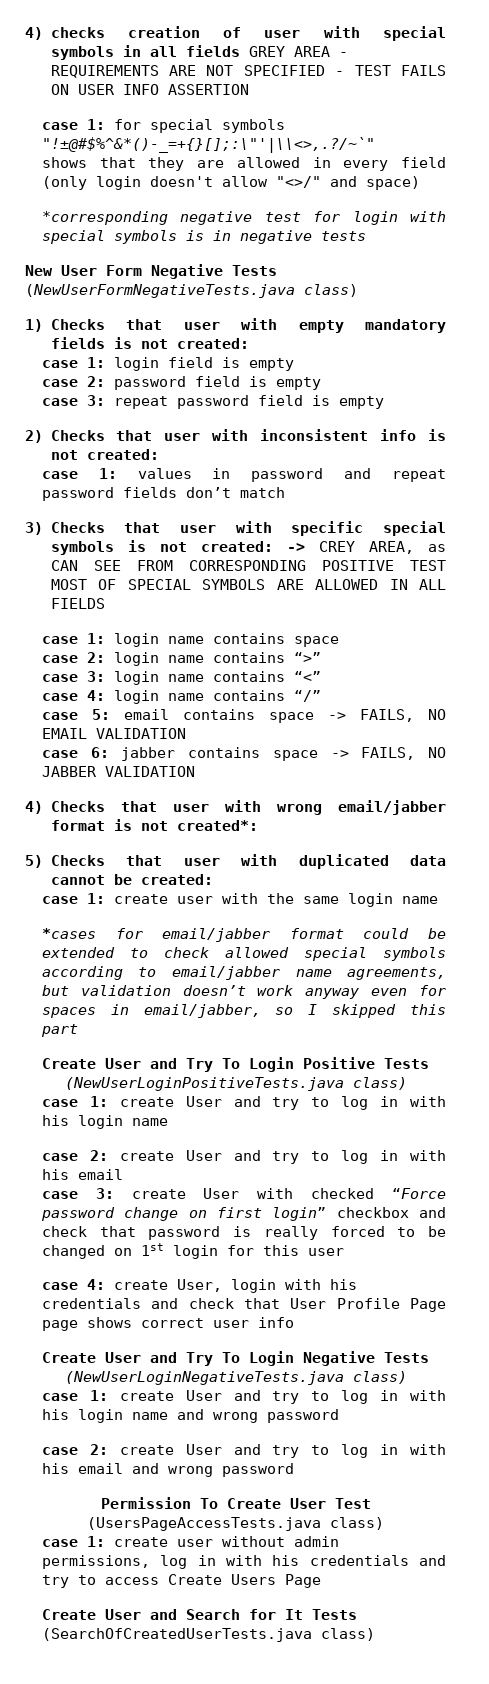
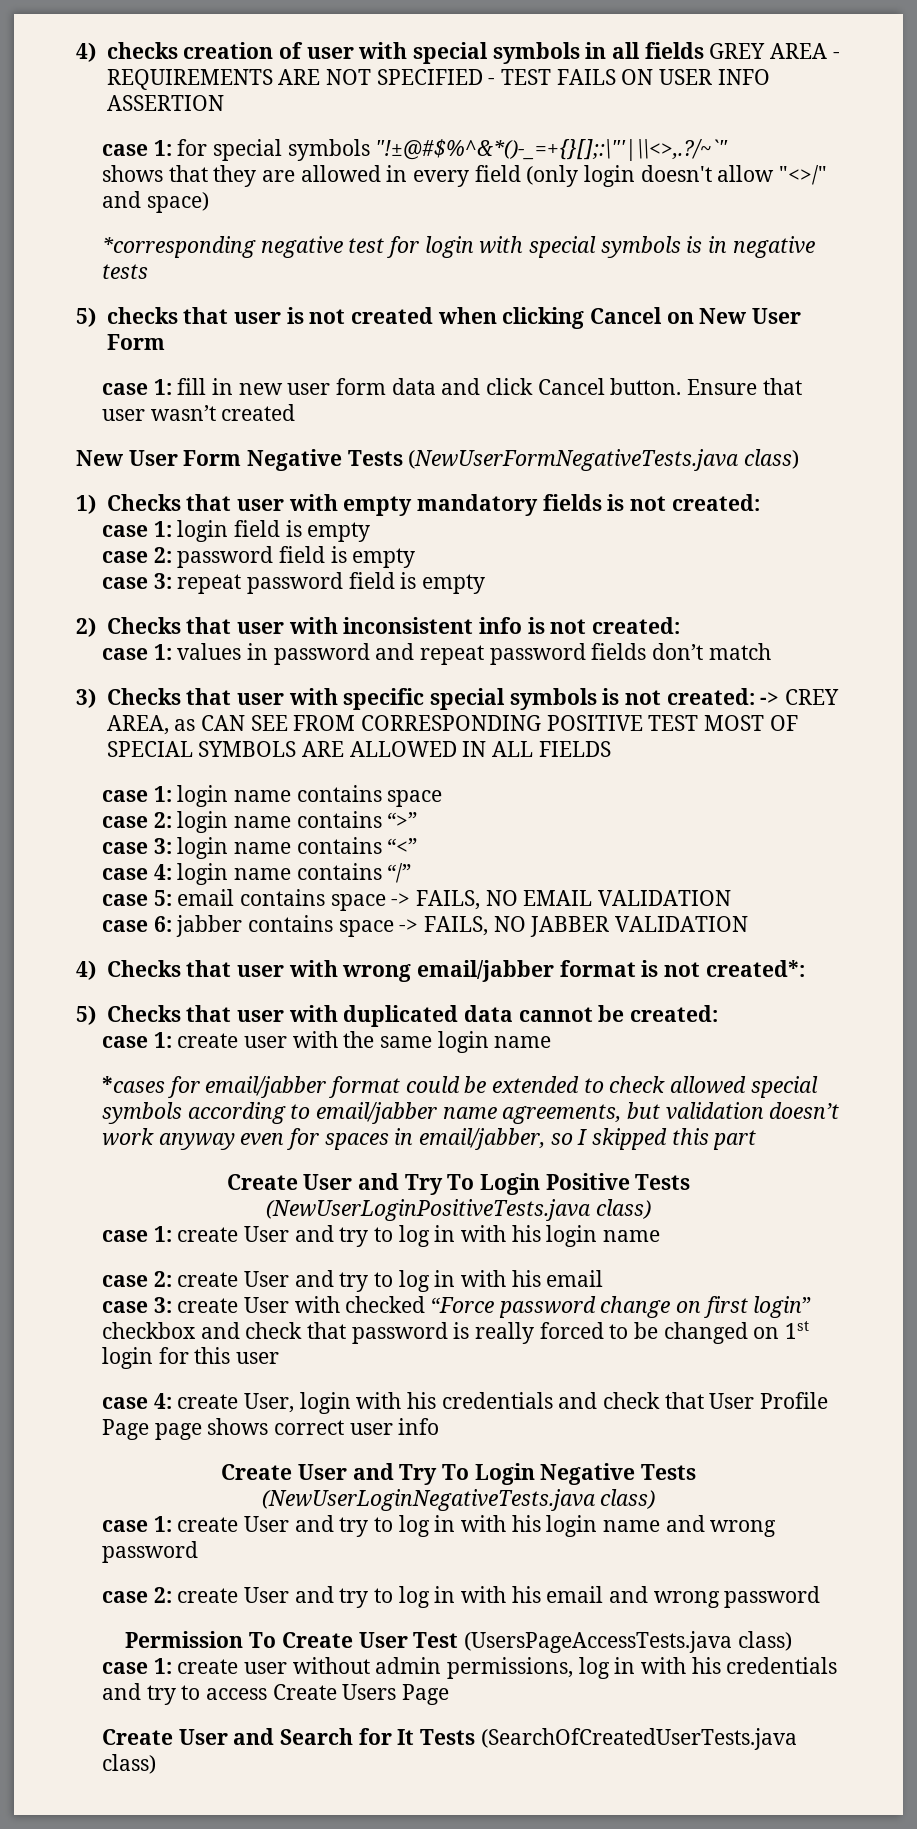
+ 5) checks that user is not created when clicking Cancel on New User Form
+ case 1: fill in new user form data and click Cancel button. Ensure that user wasn’t created

